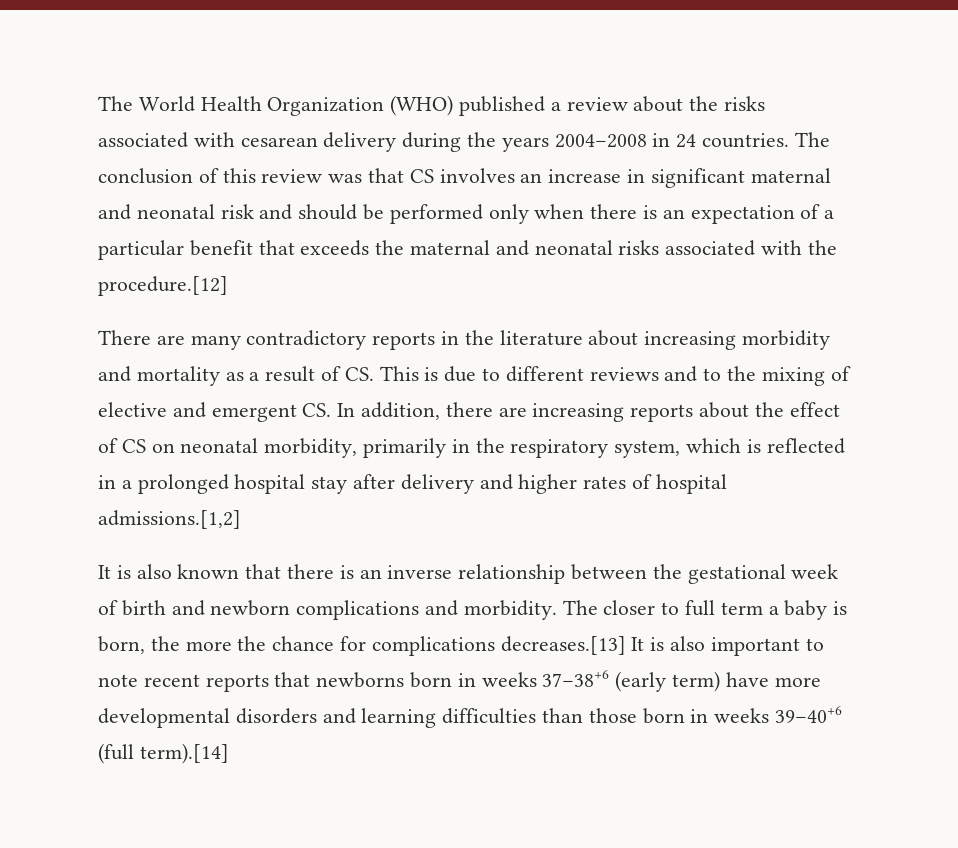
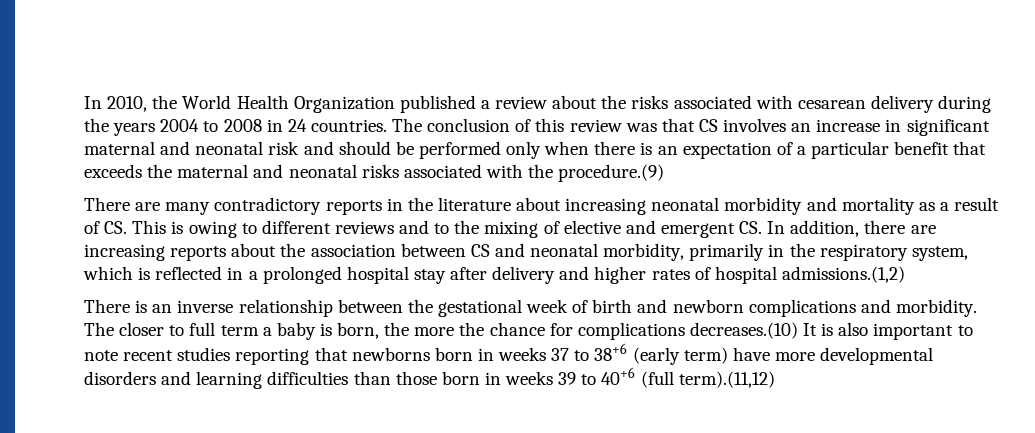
- The World Health Organization (WHO) published a review about the risks associated with cesarean delivery during the years 2004–2008 in 24 countries.
+ In 2010, the World Health Organization published a review about the risks associated with cesarean delivery during the years 2004 to 2008 in 24 countries.
- The conclusion of this review was that CS involves an increase in significant maternal and neonatal risk and should be performed only when there is an expectation of a particular benefit that exceeds the maternal and neonatal risks associated with the procedure.[12]
+ The conclusion of this review was that CS involves an increase in significant maternal and neonatal risk and should be performed only when there is an expectation of a particular benefit that exceeds the maternal and neonatal risks associated with the procedure.(9)
- There are many contradictory reports in the literature about increasing morbidity and mortality as a result of CS. This is due to different reviews and to the mixing of elective and emergent CS. In addition, there are increasing reports about the effect of CS on neonatal morbidity, primarily in the respiratory system, which is reflected in a prolonged hospital stay after delivery and higher rates of hospital admissions.[1,2]
- It is also known that there is an inverse relationship between the gestational week of birth and newborn complications and morbidity.
+ There are many contradictory reports in the literature about increasing neonatal morbidity and mortality as a result of CS. This is owing to different reviews and to the mixing of elective and emergent CS. In addition, there are increasing reports about the association between CS and neonatal morbidity, primarily in the respiratory system, which is reflected in a prolonged hospital stay after delivery and higher rates of hospital admissions.(1,2)
+ There is an inverse relationship between the gestational week of birth and newborn complications and morbidity.
- The closer to full term a baby is born, the more the chance for complications decreases.[13] It is also important to note recent reports that newborns born in weeks 37–38+6 (early term) have more developmental disorders and learning difficulties than those born in weeks 39–40+6 (full term).[14]
+ The closer to full term a baby is born, the more the chance for complications decreases.(10) It is also important to note recent studies reporting that newborns born in weeks 37 to 38+6 (early term) have more developmental disorders and learning difficulties than those born in weeks 39 to 40+6 (full term).(11,12)

